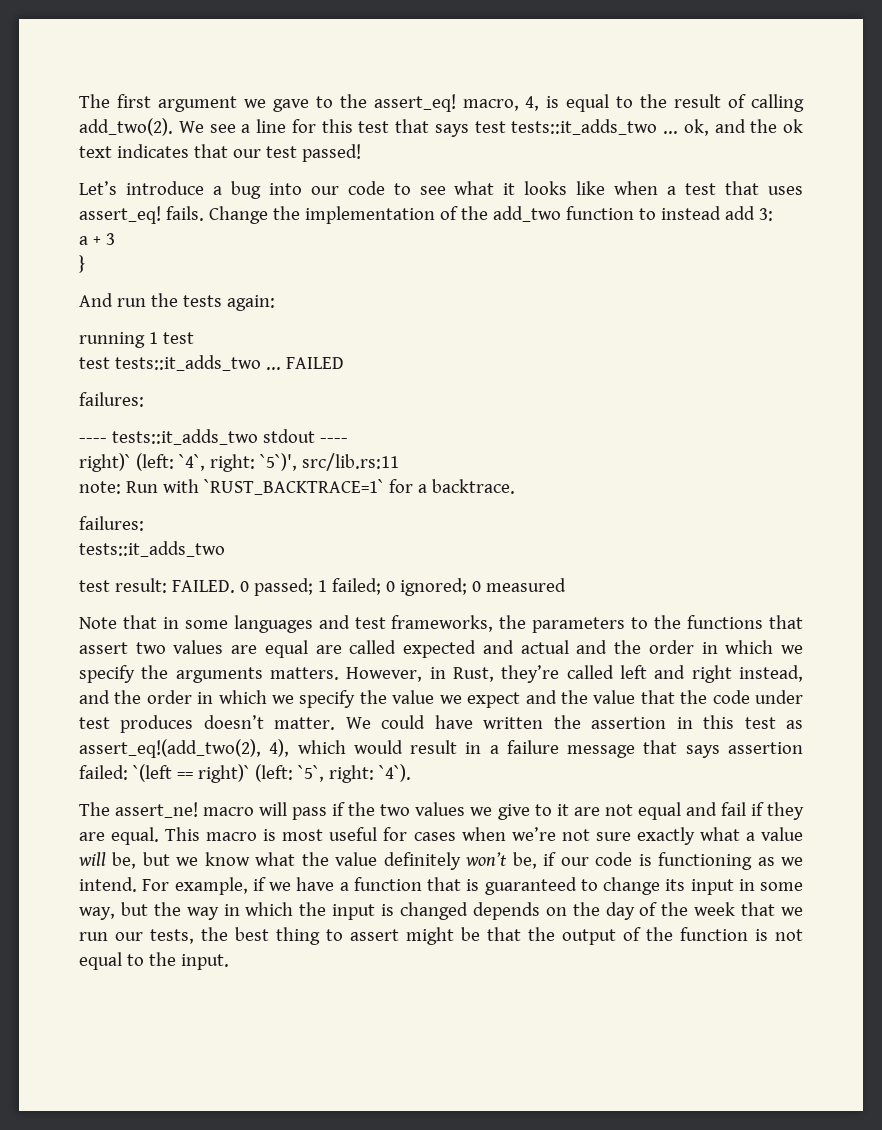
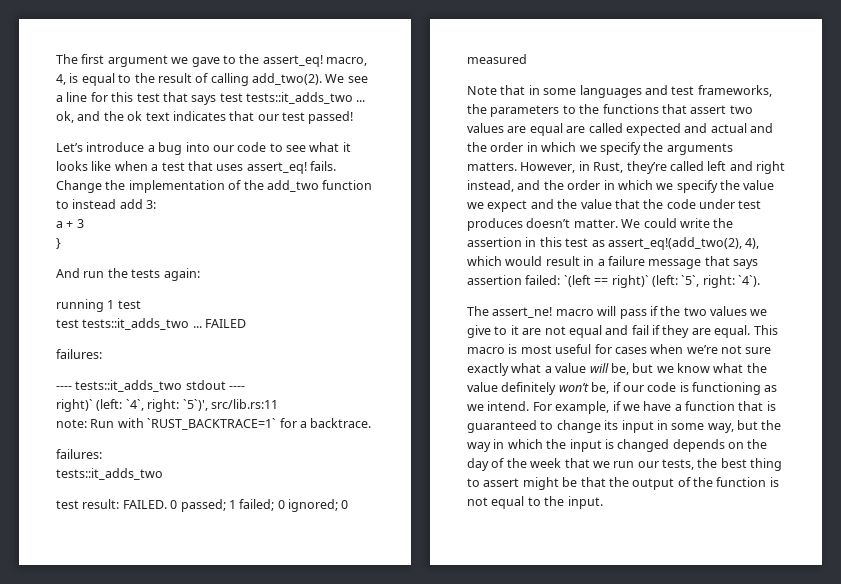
- We could have written the assertion in this test as assert_eq!(add_two(2), 4), which would result in a failure message that says assertion failed: `(left == right)` (left: `5`, right: `4`).
+ We could write the assertion in this test as assert_eq!(add_two(2), 4), which would result in a failure message that says assertion failed: `(left == right)` (left: `5`, right: `4`).

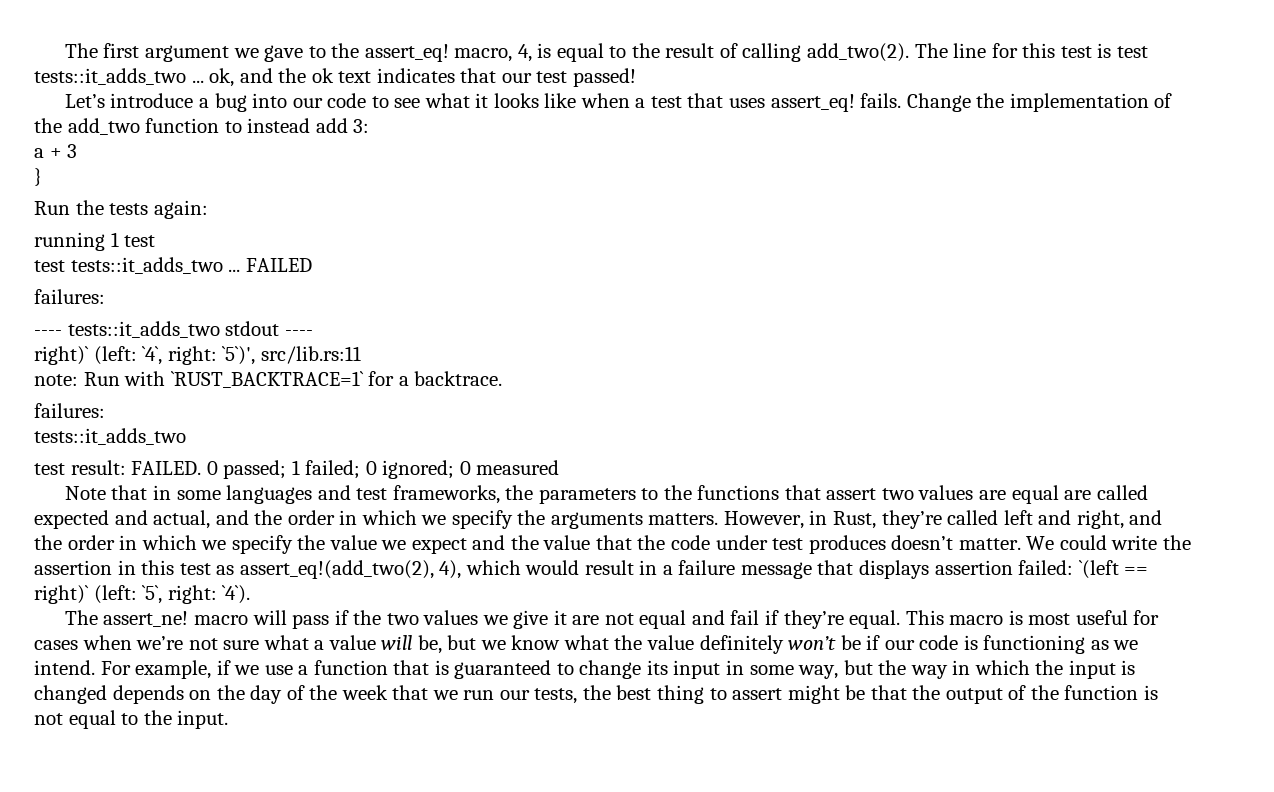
- We see a line for this test that says test tests::it_adds_two ... ok, and the ok text indicates that our test passed!
+ The line for this test is test tests::it_adds_two ... ok, and the ok text indicates that our test passed!
- And run the tests again:
+ Run the tests again:
- Note that in some languages and test frameworks, the parameters to the functions that assert two values are equal are called expected and actual and the order in which we specify the arguments matters.
+ Note that in some languages and test frameworks, the parameters to the functions that assert two values are equal are called expected and actual, and the order in which we specify the arguments matters.
- However, in Rust, they’re called left and right instead, and the order in which we specify the value we expect and the value that the code under test produces doesn’t matter.
+ However, in Rust, they’re called left and right, and the order in which we specify the value we expect and the value that the code under test produces doesn’t matter.
- We could write the assertion in this test as assert_eq!(add_two(2), 4), which would result in a failure message that says assertion failed: `(left == right)` (left: `5`, right: `4`).
+ We could write the assertion in this test as assert_eq!(add_two(2), 4), which would result in a failure message that displays assertion failed: `(left == right)` (left: `5`, right: `4`).
- The assert_ne! macro will pass if the two values we give to it are not equal and fail if they are equal.
+ The assert_ne! macro will pass if the two values we give it are not equal and fail if they’re equal.
- This macro is most useful for cases when we’re not sure exactly what a value will be, but we know what the value definitely won’t be, if our code is functioning as we intend.
+ This macro is most useful for cases when we’re not sure what a value will be, but we know what the value definitely won’t be if our code is functioning as we intend.
- For example, if we have a function that is guaranteed to change its input in some way, but the way in which the input is changed depends on the day of the week that we run our tests, the best thing to assert might be that the output of the function is not equal to the input.
+ For example, if we use a function that is guaranteed to change its input in some way, but the way in which the input is changed depends on the day of the week that we run our tests, the best thing to assert might be that the output of the function is not equal to the input.

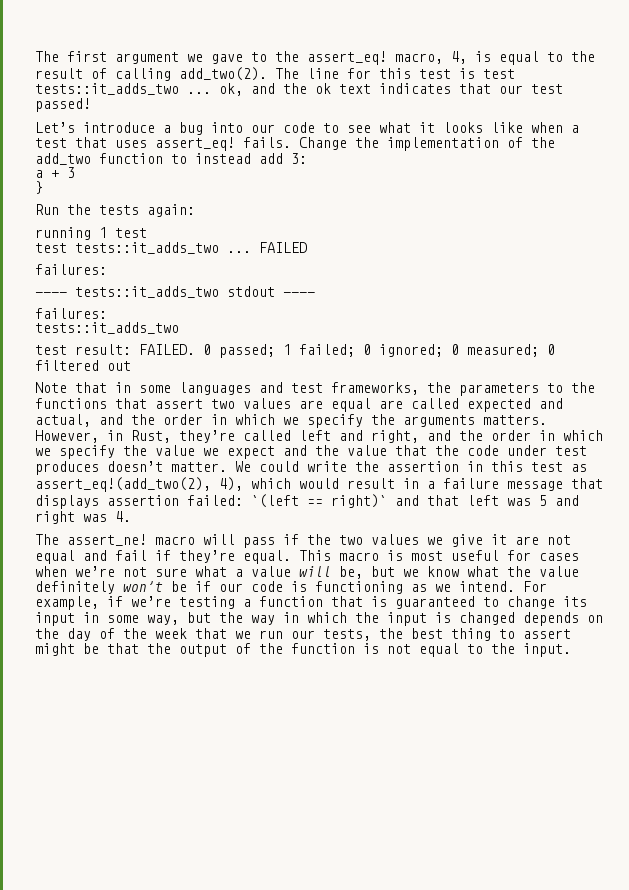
- right)` (left: `4`, right: `5`)', src/lib.rs:11
- note: Run with `RUST_BACKTRACE=1` for a backtrace.
- 0 passed; 1 failed; 0 ignored; 0 measured
+ 0 passed; 1 failed; 0 ignored; 0 measured; 0 filtered out
- We could write the assertion in this test as assert_eq!(add_two(2), 4), which would result in a failure message that displays assertion failed: `(left == right)` (left: `5`, right: `4`).
+ We could write the assertion in this test as assert_eq!(add_two(2), 4), which would result in a failure message that displays assertion failed: `(left == right)` and that left was 5 and right was 4.
- For example, if we use a function that is guaranteed to change its input in some way, but the way in which the input is changed depends on the day of the week that we run our tests, the best thing to assert might be that the output of the function is not equal to the input.
+ For example, if we’re testing a function that is guaranteed to change its input in some way, but the way in which the input is changed depends on the day of the week that we run our tests, the best thing to assert might be that the output of the function is not equal to the input.

